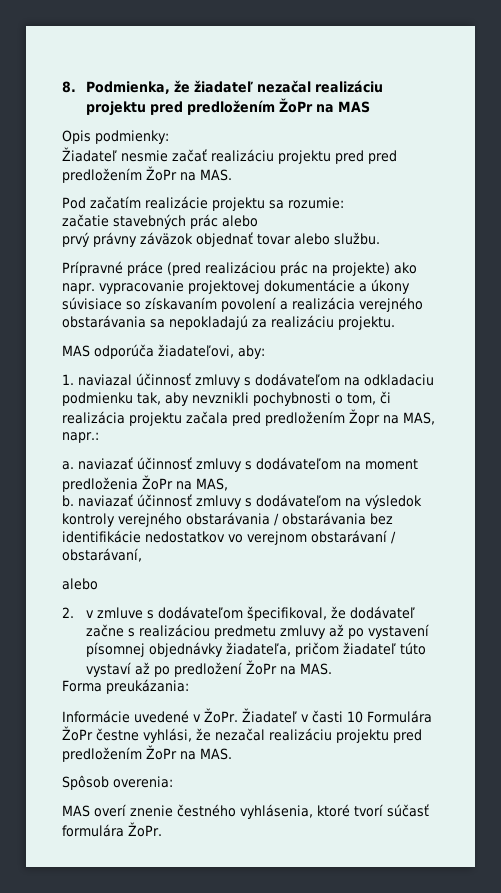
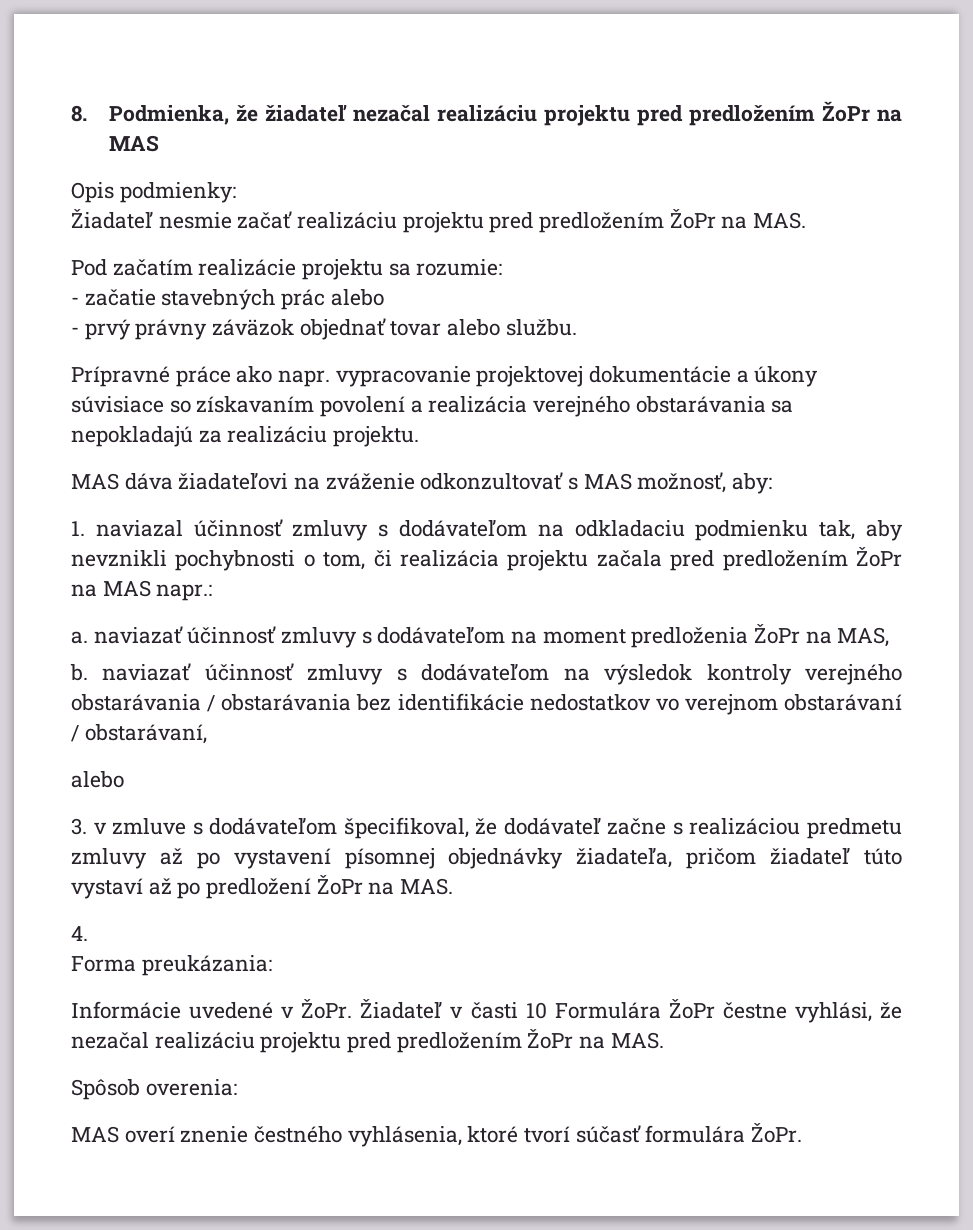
- Žiadateľ nesmie začať realizáciu projektu pred pred predložením ŽoPr na MAS.
+ Žiadateľ nesmie začať realizáciu projektu pred predložením ŽoPr na MAS.
- začatie stavebných prác alebo
+ - začatie stavebných prác alebo
- prvý právny záväzok objednať tovar alebo službu.
+ - prvý právny záväzok objednať tovar alebo službu.
- Prípravné práce (pred realizáciou prác na projekte) ako napr. vypracovanie projektovej dokumentácie a úkony súvisiace so získavaním povolení a realizácia verejného obstarávania sa nepokladajú za realizáciu projektu.
+ Prípravné práce ako napr. vypracovanie projektovej dokumentácie a úkony súvisiace so získavaním povolení a realizácia verejného obstarávania sa nepokladajú za realizáciu projektu.
- MAS odporúča žiadateľovi, aby:
+ MAS dáva žiadateľovi na zváženie odkonzultovať s MAS možnosť, aby:
- 1. naviazal účinnosť zmluvy s dodávateľom na odkladaciu podmienku tak, aby nevznikli pochybnosti o tom, či realizácia projektu začala pred predložením Žopr na MAS, napr.:
+ 1. naviazal účinnosť zmluvy s dodávateľom na odkladaciu podmienku tak, aby nevznikli pochybnosti o tom, či realizácia projektu začala pred predložením ŽoPr na MAS napr.:
- 2. v zmluve s dodávateľom špecifikoval, že dodávateľ začne s realizáciou predmetu zmluvy až po vystavení písomnej objednávky žiadateľa, pričom žiadateľ túto vystaví až po predložení ŽoPr na MAS.
+ 3. v zmluve s dodávateľom špecifikoval, že dodávateľ začne s realizáciou predmetu zmluvy až po vystavení písomnej objednávky žiadateľa, pričom žiadateľ túto vystaví až po predložení ŽoPr na MAS.
+ 4.

